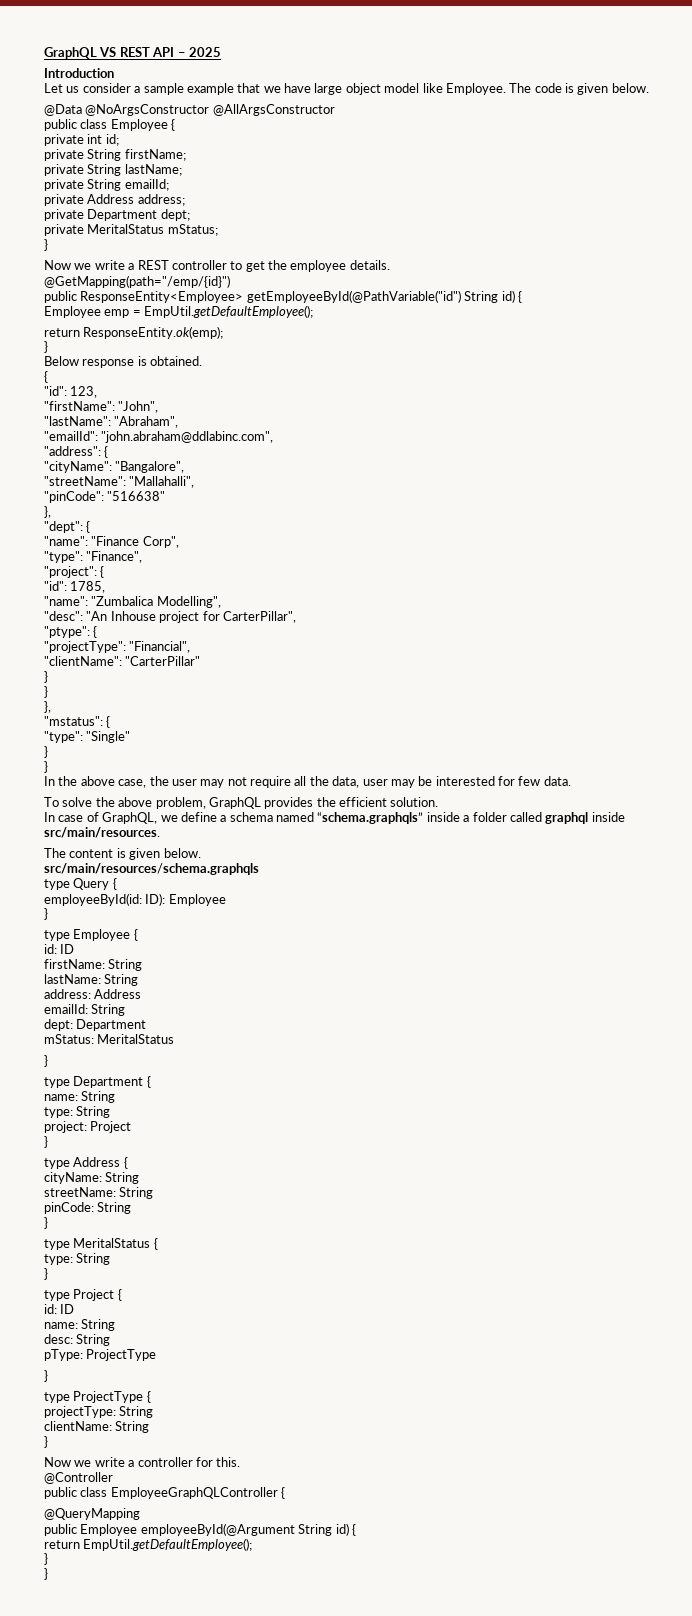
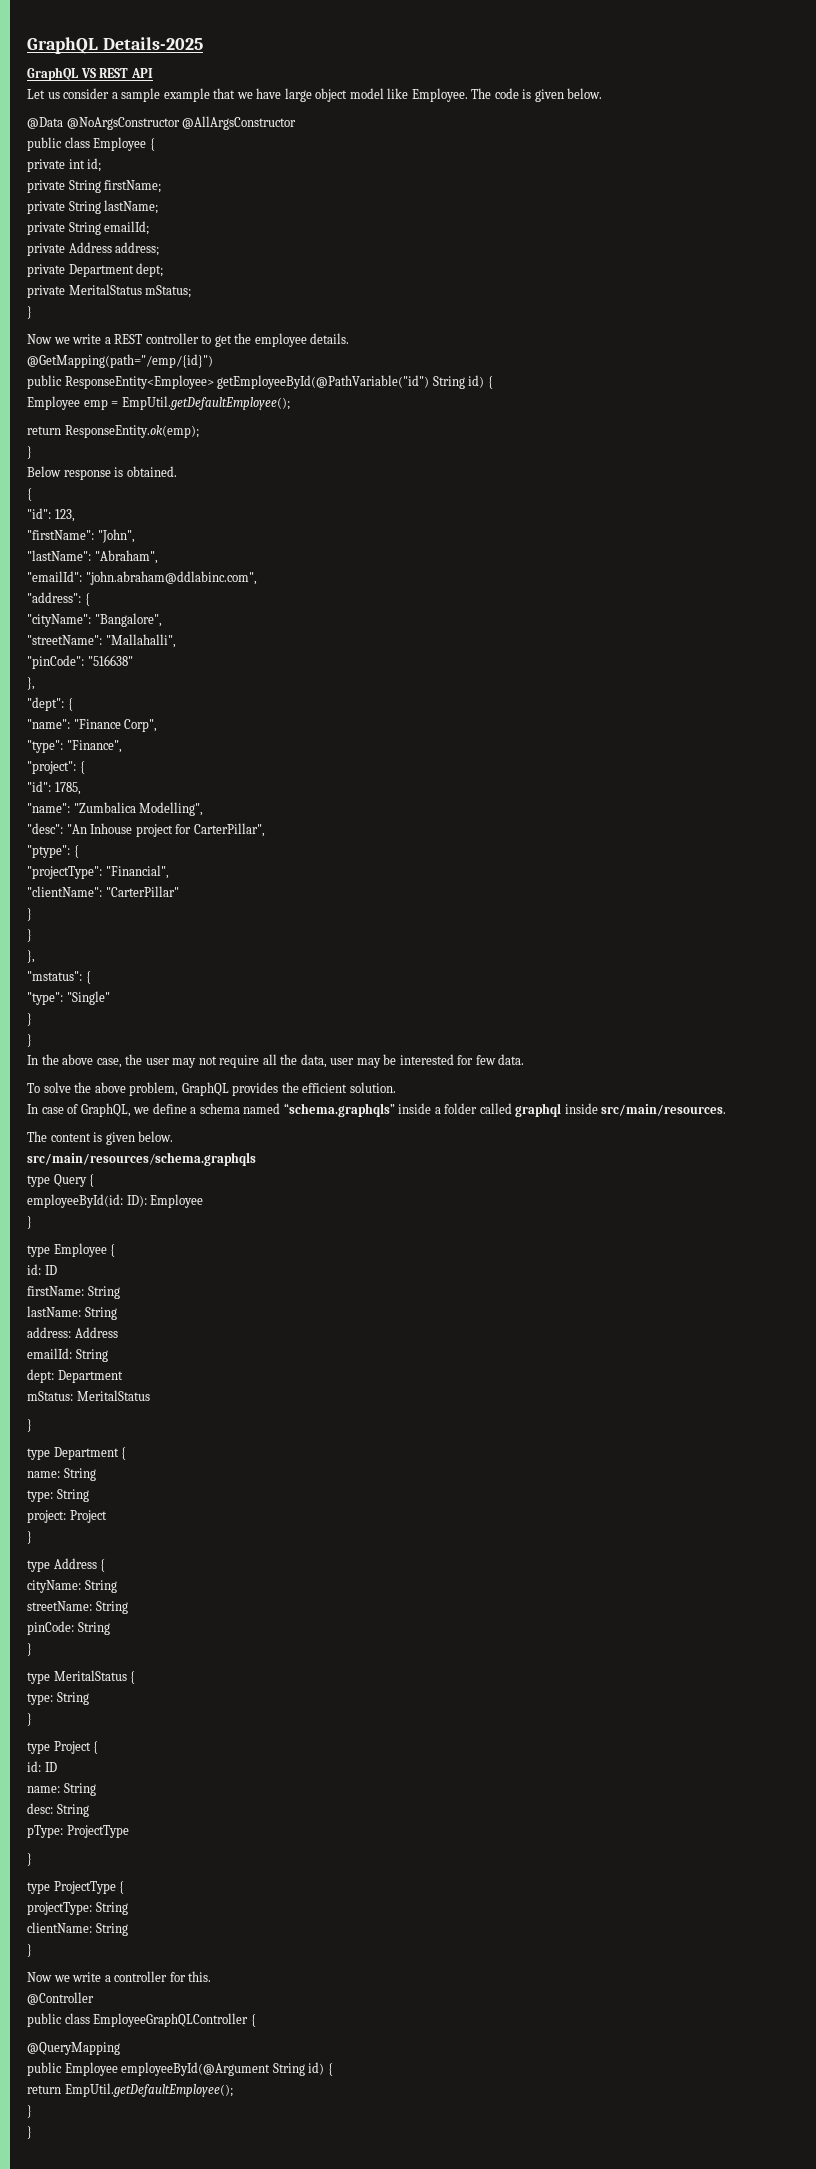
- GraphQL VS REST API – 2025
- Introduction
+ GraphQL Details-2025
+ GraphQL VS REST API

